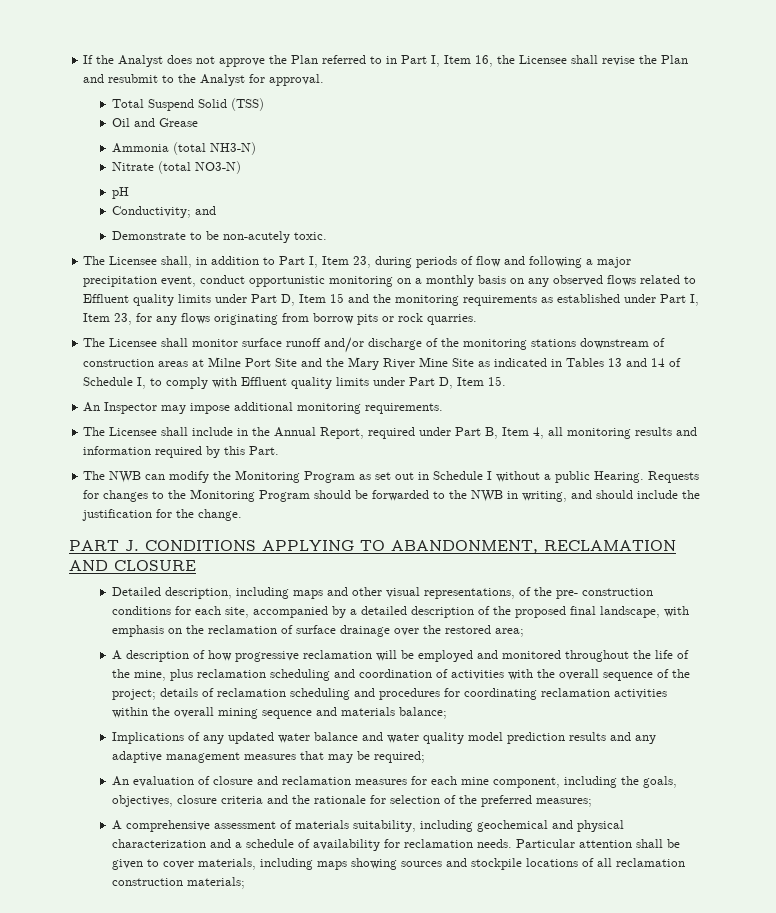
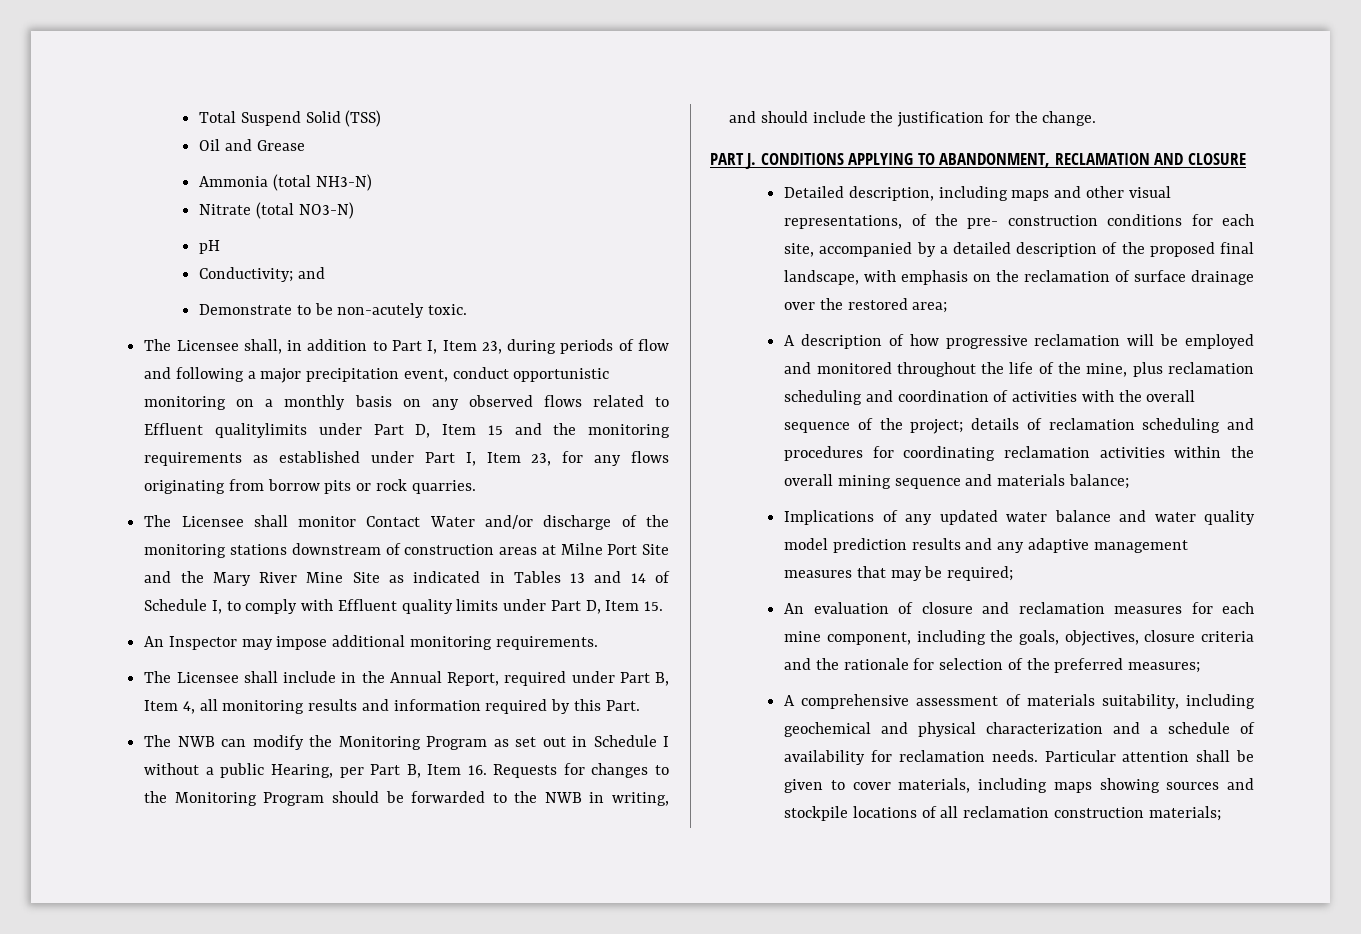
- If the Analyst does not approve the Plan referred to in Part I, Item 16, the Licensee shall revise the Plan and resubmit to the Analyst for approval.
- The Licensee shall, in addition to Part I, Item 23, during periods of flow and following a major precipitation event, conduct opportunistic monitoring on a monthly basis on any observed flows related to Effluent quality limits under Part D, Item 15 and the monitoring requirements as established under Part I, Item 23, for any flows originating from borrow pits or rock quarries.
+ The Licensee shall, in addition to Part I, Item 23, during periods of flow and following a major precipitation event, conduct opportunistic monitoring on a monthly basis on any observed flows related to Effluent qualitylimits under Part D, Item 15 and the monitoring requirements as established under Part I, Item 23, for any flows originating from borrow pits or rock quarries.
- The Licensee shall monitor surface runoff and/or discharge of the monitoring stations downstream of construction areas at Milne Port Site and the Mary River Mine Site as indicated in Tables 13 and 14 of Schedule I, to comply with Effluent quality limits under Part D, Item 15.
+ The Licensee shall monitor Contact Water and/or discharge of the monitoring stations downstream of construction areas at Milne Port Site and the Mary River Mine Site as indicated in Tables 13 and 14 of Schedule I, to comply with Effluent quality limits under Part D, Item 15.
- The NWB can modify the Monitoring Program as set out in Schedule I without a public Hearing. Requests for changes to the Monitoring Program should be forwarded to the NWB in writing, and should include the justification for the change.
+ The NWB can modify the Monitoring Program as set out in Schedule I without a public Hearing, per Part B, Item 16. Requests for changes to the Monitoring Program should be forwarded to the NWB in writing, and should include the justification for the change.

